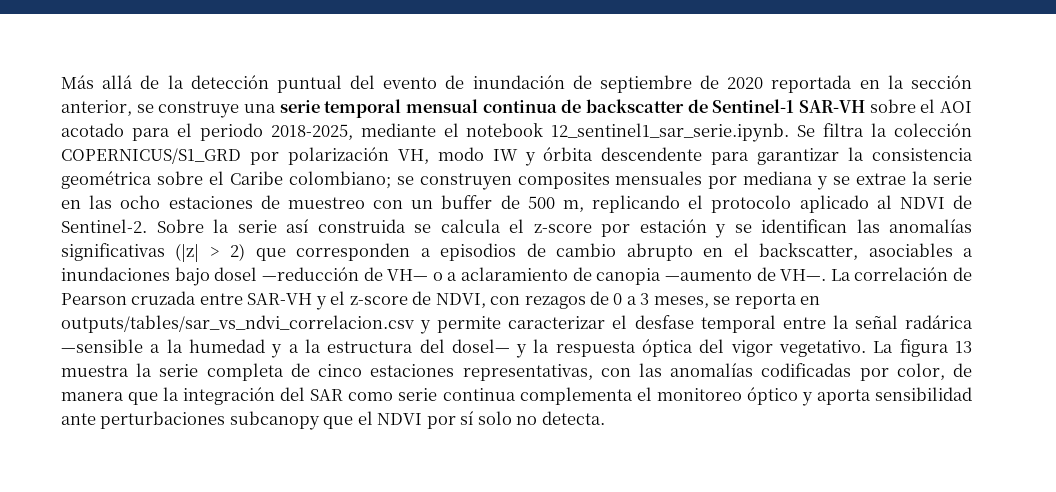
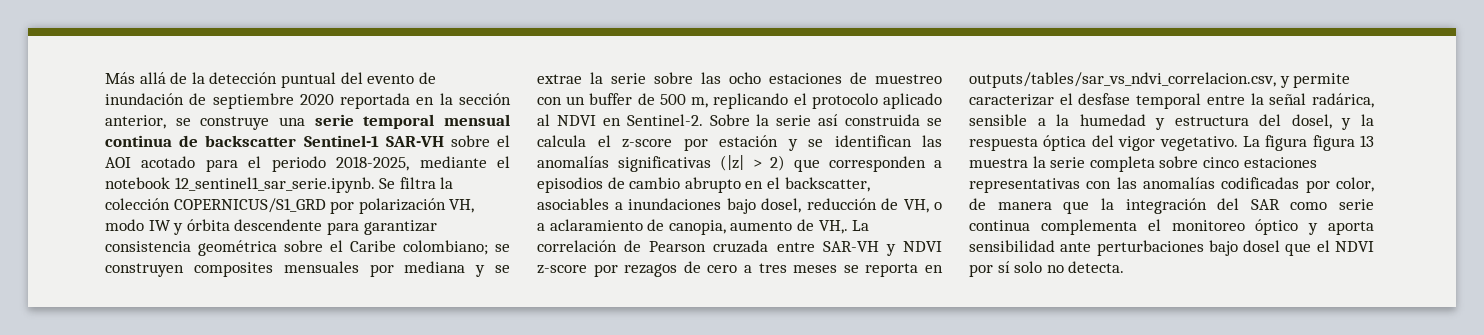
- Más allá de la detección puntual del evento de inundación de septiembre de 2020 reportada en la sección anterior, se construye una serie temporal mensual continua de backscatter de Sentinel-1 SAR-VH sobre el AOI acotado para el periodo 2018-2025, mediante el notebook 12_sentinel1_sar_serie.ipynb. Se filtra la colección COPERNICUS/S1_GRD por polarización VH, modo IW y órbita descendente para garantizar la consistencia geométrica sobre el Caribe colombiano;
+ Más allá de la detección puntual del evento de inundación de septiembre 2020 reportada en la sección anterior, se construye una serie temporal mensual continua de backscatter Sentinel-1 SAR-VH sobre el AOI acotado para el periodo 2018-2025, mediante el notebook 12_sentinel1_sar_serie.ipynb. Se filtra la colección COPERNICUS/S1_GRD por polarización VH, modo IW y órbita descendente para garantizar consistencia geométrica sobre el Caribe colombiano;
- se construyen composites mensuales por mediana y se extrae la serie en las ocho estaciones de muestreo con un buffer de 500 m, replicando el protocolo aplicado al NDVI de Sentinel-2.
+ se construyen composites mensuales por mediana y se extrae la serie sobre las ocho estaciones de muestreo con un buffer de 500 m, replicando el protocolo aplicado al NDVI en Sentinel-2.
- Sobre la serie así construida se calcula el z-score por estación y se identifican las anomalías significativas (|z| > 2) que corresponden a episodios de cambio abrupto en el backscatter, asociables a inundaciones bajo dosel —reducción de VH— o a aclaramiento de canopia —aumento de VH—. La correlación de Pearson cruzada entre SAR-VH y el z-score de NDVI, con rezagos de 0 a 3 meses, se reporta en outputs/tables/sar_vs_ndvi_correlacion.csv y permite caracterizar el desfase temporal entre la señal radárica —sensible a la humedad y a la estructura del dosel— y la respuesta óptica del vigor vegetativo.
+ Sobre la serie así construida se calcula el z-score por estación y se identifican las anomalías significativas (|z| > 2) que corresponden a episodios de cambio abrupto en el backscatter, asociables a inundaciones bajo dosel, reducción de VH, o a aclaramiento de canopia, aumento de VH,. La correlación de Pearson cruzada entre SAR-VH y NDVI z-score por rezagos de cero a tres meses se reporta en outputs/tables/sar_vs_ndvi_correlacion.csv, y permite caracterizar el desfase temporal entre la señal radárica, sensible a la humedad y estructura del dosel, y la respuesta óptica del vigor vegetativo.
- La figura 13 muestra la serie completa de cinco estaciones representativas, con las anomalías codificadas por color, de manera que la integración del SAR como serie continua complementa el monitoreo óptico y aporta sensibilidad ante perturbaciones subcanopy que el NDVI por sí solo no detecta.
+ La figura figura 13 muestra la serie completa sobre cinco estaciones representativas con las anomalías codificadas por color, de manera que la integración del SAR como serie continua complementa el monitoreo óptico y aporta sensibilidad ante perturbaciones bajo dosel que el NDVI por sí solo no detecta.

